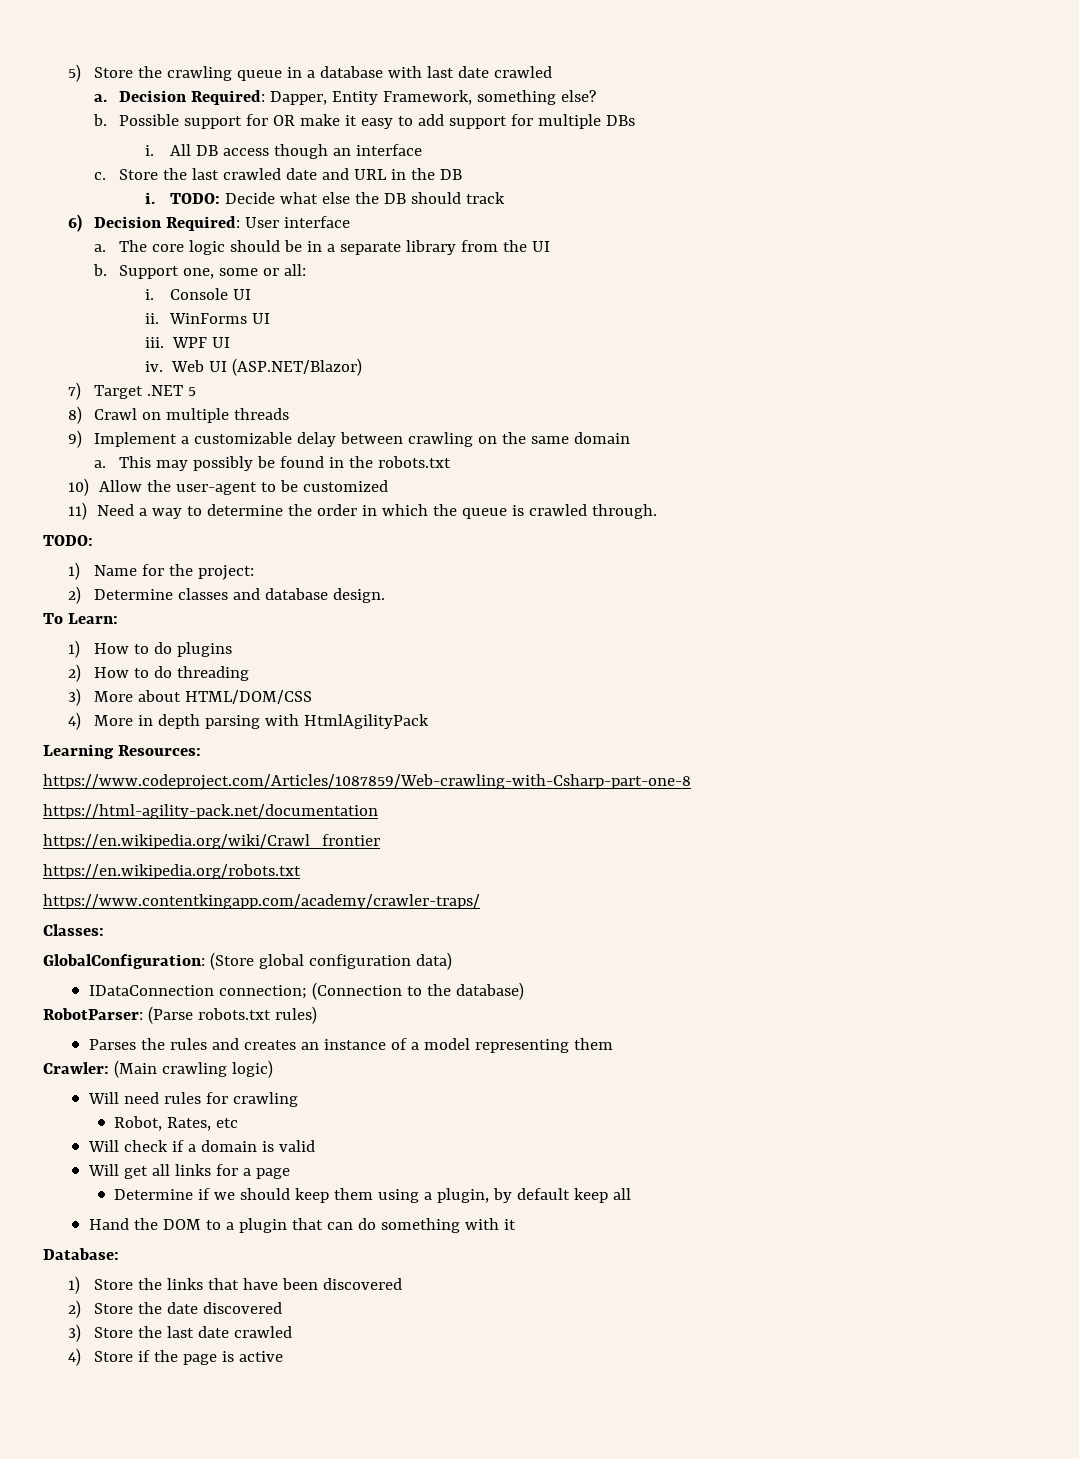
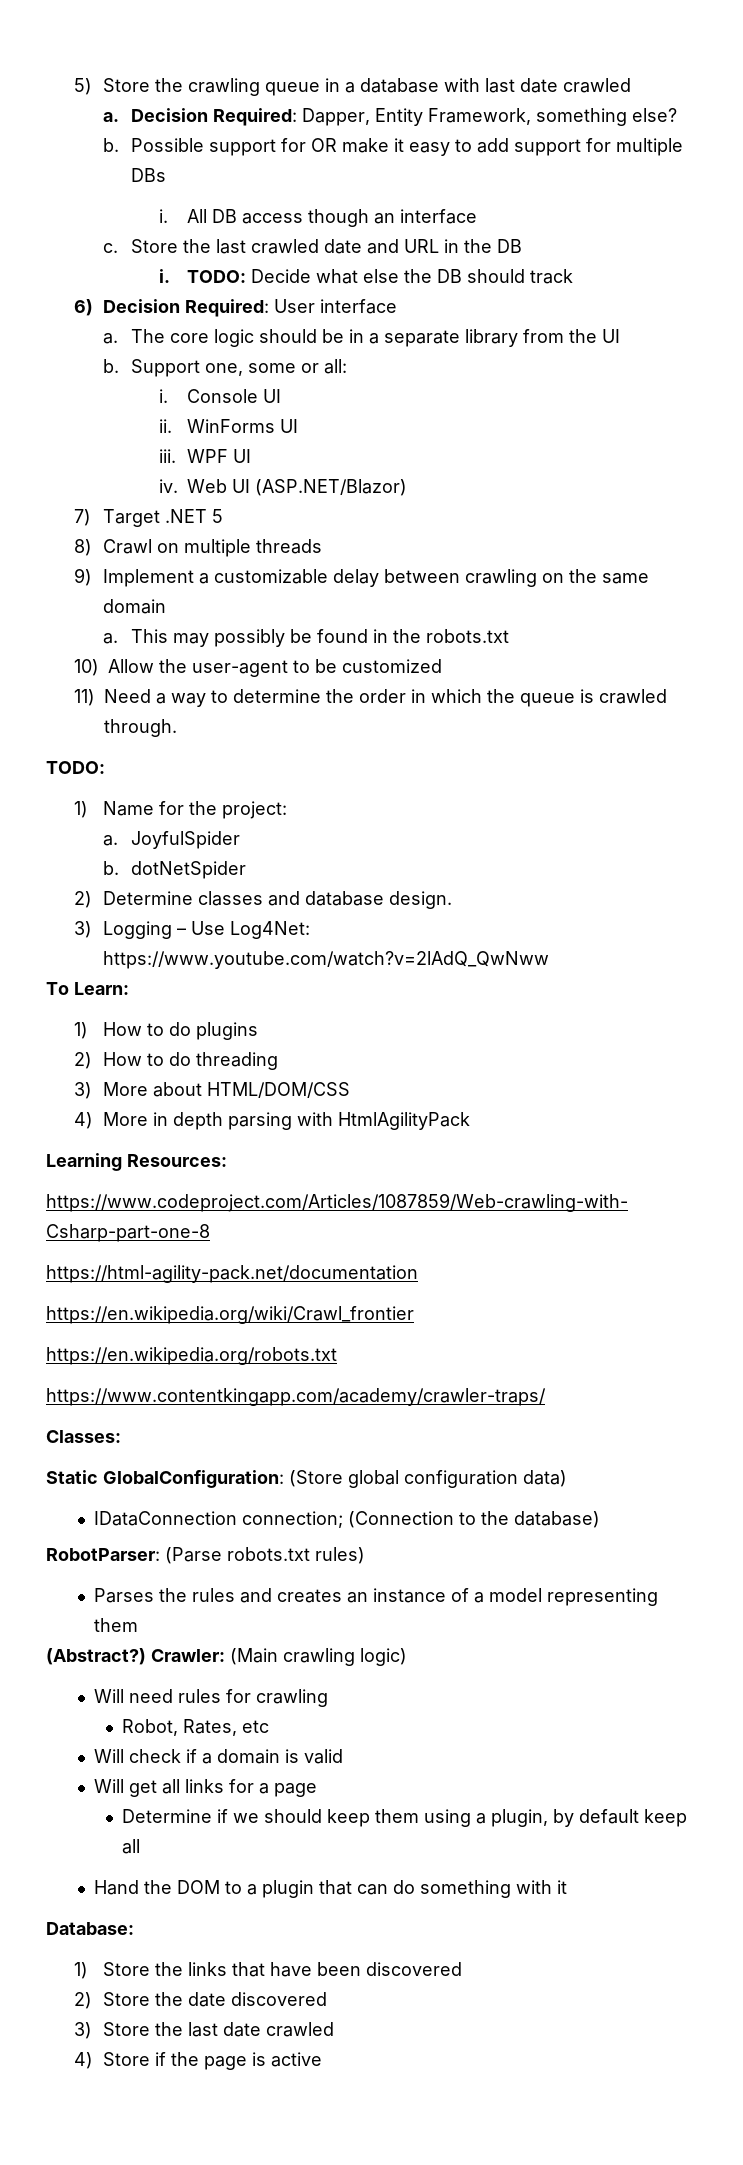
+ a. JoyfulSpider
+ b. dotNetSpider
+ 3) Logging – Use Log4Net: https://www.youtube.com/watch?v=2lAdQ_QwNww
- GlobalConfiguration: (Store global configuration data)
+ Static GlobalConfiguration: (Store global configuration data)
+ (Abstract?)

